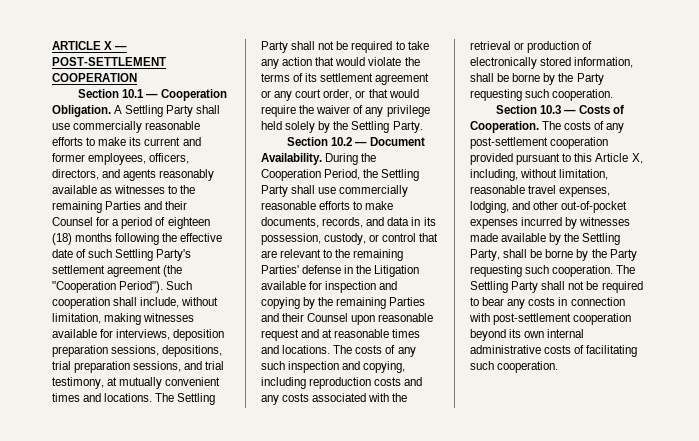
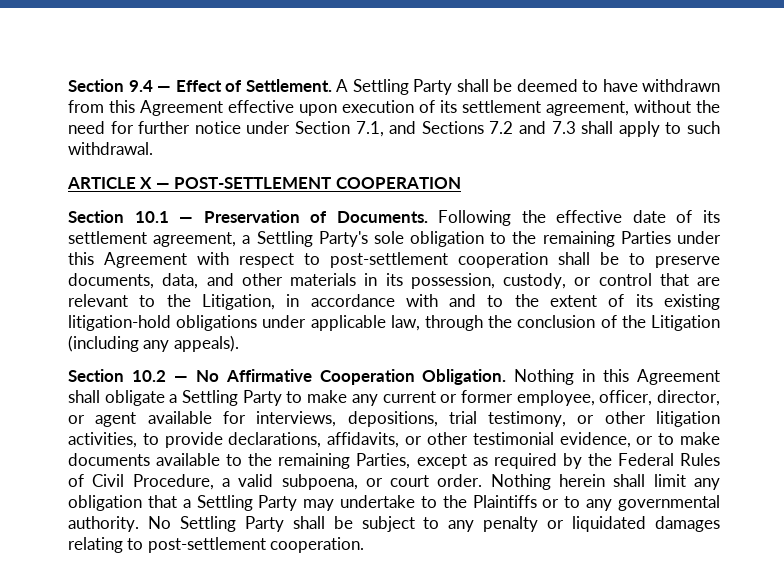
+ Section 9.4 — Effect of Settlement. A Settling Party shall be deemed to have withdrawn from this Agreement effective upon execution of its settlement agreement, without the need for further notice under Section 7.1, and Sections 7.2 and 7.3 shall apply to such withdrawal.
- Section 10.1 — Cooperation Obligation. A Settling Party shall use commercially reasonable efforts to make its current and former employees, officers, directors, and agents reasonably available as witnesses to the remaining Parties and their Counsel for a period of eighteen (18) months following the effective date of such Settling Party's settlement agreement (the "Cooperation Period"). Such cooperation shall include, without limitation, making witnesses available for interviews, deposition preparation sessions, depositions, trial preparation sessions, and trial testimony, at mutually convenient times and locations. The Settling Party shall not be required to take any action that would violate the terms of its settlement agreement or any court order, or that would require the waiver of any privilege held solely by the Settling Party.
- Section 10.2 — Document Availability. During the Cooperation Period, the Settling Party shall use commercially reasonable efforts to make documents, records, and data in its possession, custody, or control that are relevant to the remaining Parties' defense in the Litigation available for inspection and copying by the remaining Parties and their Counsel upon reasonable request and at reasonable times and locations. The costs of any such inspection and copying, including reproduction costs and any costs associated with the retrieval or production of electronically stored information, shall be borne by the Party requesting such cooperation.
- Section 10.3 — Costs of Cooperation. The costs of any post-settlement cooperation provided pursuant to this Article X, including, without limitation, reasonable travel expenses, lodging, and other out-of-pocket expenses incurred by witnesses made available by the Settling Party, shall be borne by the Party requesting such cooperation. The Settling Party shall not be required to bear any costs in connection with post-settlement cooperation beyond its own internal administrative costs of facilitating such cooperation.
+ Section 10.1 — Preservation of Documents. Following the effective date of its settlement agreement, a Settling Party's sole obligation to the remaining Parties under this Agreement with respect to post-settlement cooperation shall be to preserve documents, data, and other materials in its possession, custody, or control that are relevant to the Litigation, in accordance with and to the extent of its existing litigation-hold obligations under applicable law, through the conclusion of the Litigation (including any appeals).
+ Section 10.2 — No Affirmative Cooperation Obligation. Nothing in this Agreement shall obligate a Settling Party to make any current or former employee, officer, director, or agent available for interviews, depositions, trial testimony, or other litigation activities, to provide declarations, affidavits, or other testimonial evidence, or to make documents available to the remaining Parties, except as required by the Federal Rules of Civil Procedure, a valid subpoena, or court order. Nothing herein shall limit any obligation that a Settling Party may undertake to the Plaintiffs or to any governmental authority. No Settling Party shall be subject to any penalty or liquidated damages relating to post-settlement cooperation.

